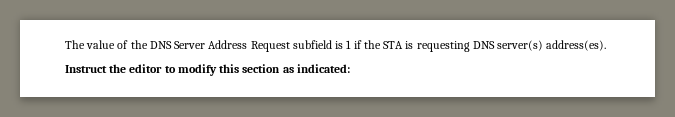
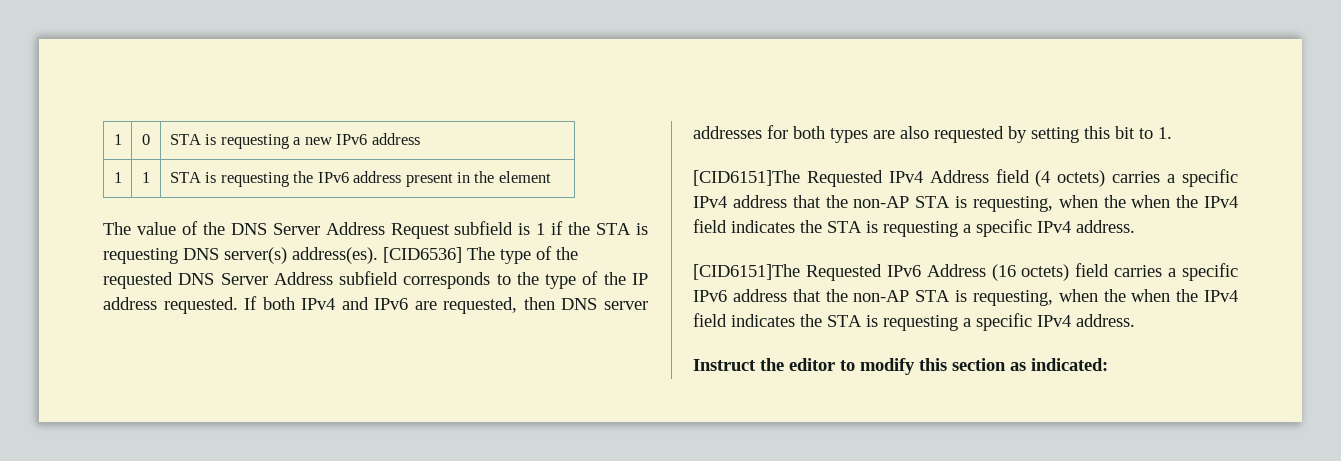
+ 1 | 0 | STA is requesting a new IPv6 address
+ 1 | 1 | STA is requesting the IPv6 address present in the element
+ [CID6536] The type of the requested DNS Server Address subfield corresponds to the type of the IP address requested. If both IPv4 and IPv6 are requested, then DNS server addresses for both types are also requested by setting this bit to 1.
+ [CID6151]The Requested IPv4 Address field (4 octets) carries a specific IPv4 address that the non-AP STA is requesting, when the when the IPv4 field indicates the STA is requesting a specific IPv4 address.
+ [CID6151]The Requested IPv6 Address (16 octets) field carries a specific IPv6 address that the non-AP STA is requesting, when the when the IPv4 field indicates the STA is requesting a specific IPv4 address.

